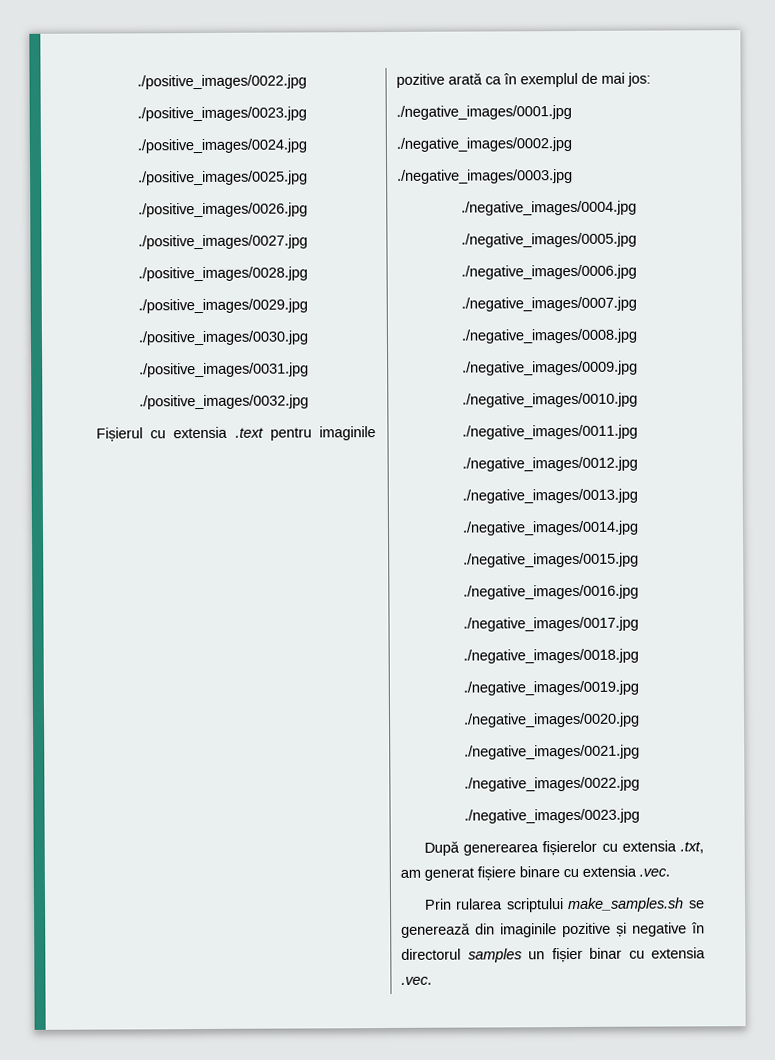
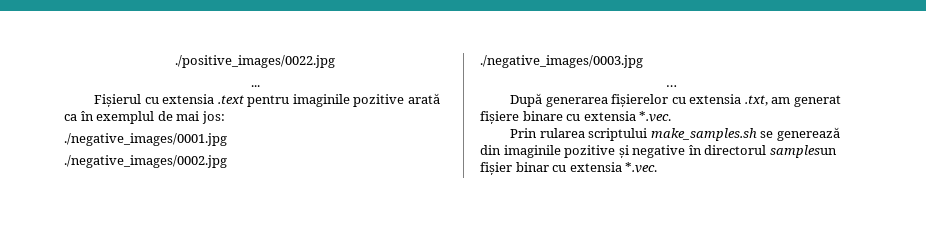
  ./positive_images/0022.jpg
- ./positive_images/0023.jpg
- ./positive_images/0024.jpg
- ./positive_images/0025.jpg
- ./positive_images/0026.jpg
- ./positive_images/0027.jpg
- ./positive_images/0028.jpg
- ./positive_images/0029.jpg
- ./positive_images/0030.jpg
- ./positive_images/0031.jpg
- ./positive_images/0032.jpg
+ ...
  ./negative_images/0003.jpg
- ./negative_images/0004.jpg
- ./negative_images/0005.jpg
- ./negative_images/0006.jpg
- ./negative_images/0007.jpg
- ./negative_images/0008.jpg
- ./negative_images/0009.jpg
- ./negative_images/0010.jpg
- ./negative_images/0011.jpg
- ./negative_images/0012.jpg
- ./negative_images/0013.jpg
- ./negative_images/0014.jpg
- ./negative_images/0015.jpg
- ./negative_images/0016.jpg
- ./negative_images/0017.jpg
- ./negative_images/0018.jpg
- ./negative_images/0019.jpg
- ./negative_images/0020.jpg
- ./negative_images/0021.jpg
- ./negative_images/0022.jpg
- ./negative_images/0023.jpg
+ …
- După generearea fișierelor cu extensia .txt, am generat fișiere binare cu extensia .vec.
+ După generarea fișierelor cu extensia .txt, am generat fișiere binare cu extensia *.vec.
- Prin rularea scriptului make_samples.sh se generează din imaginile pozitive și negative în directorul samples un fișier binar cu extensia .vec.
+ Prin rularea scriptului make_samples.sh se generează din imaginile pozitive și negative în directorul samplesun fișier binar cu extensia *.vec.

